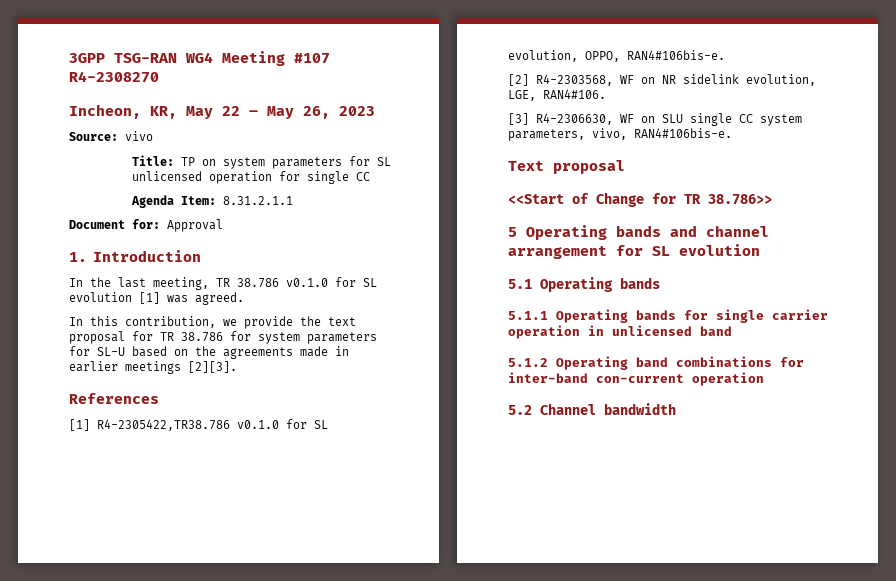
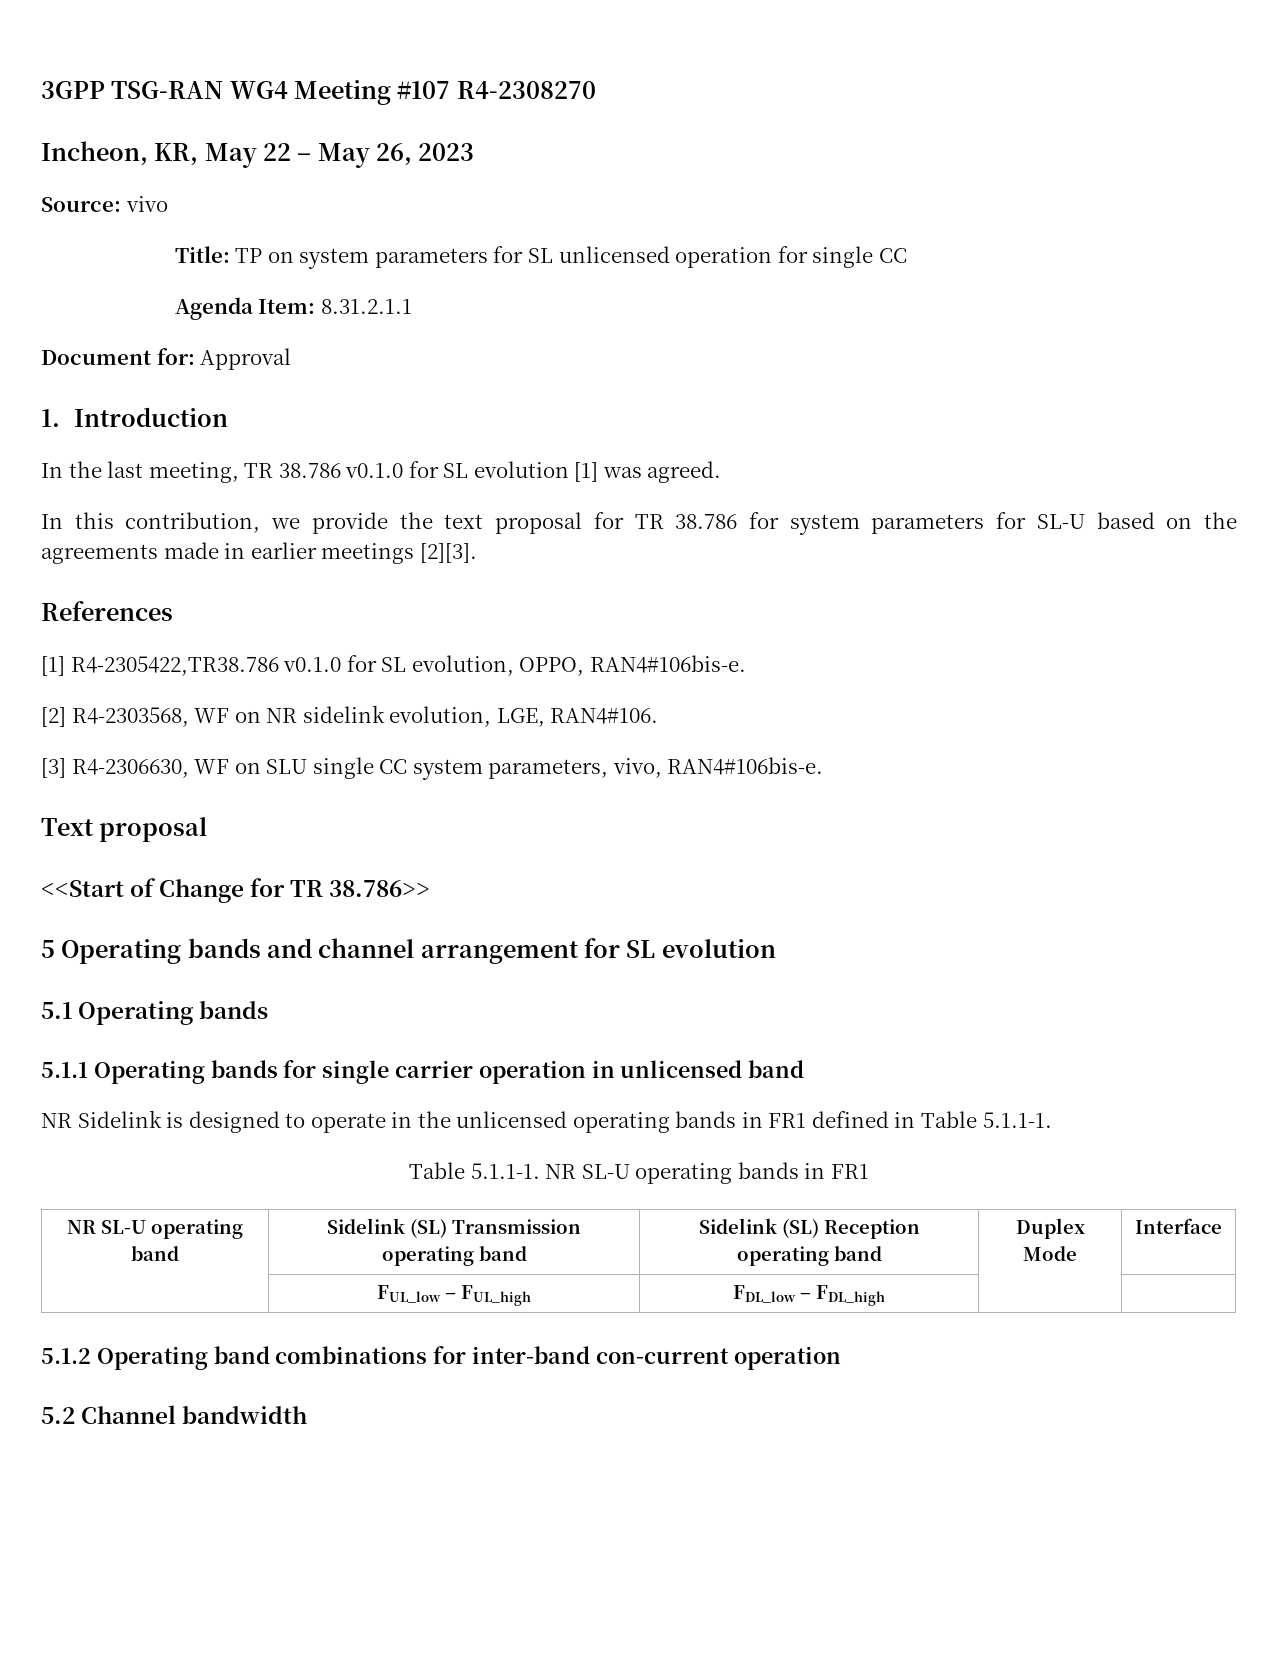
+ NR Sidelink is designed to operate in the unlicensed operating bands in FR1 defined in Table 5.1.1-1.
+ Table 5.1.1-1. NR SL-U operating bands in FR1
+ NR SL-U operating band | Sidelink (SL) Transmission operating band | Sidelink (SL) Reception operating band | Duplex Mode | Interface
+ | FUL_low – FUL_high | FDL_low – FDL_high | |

